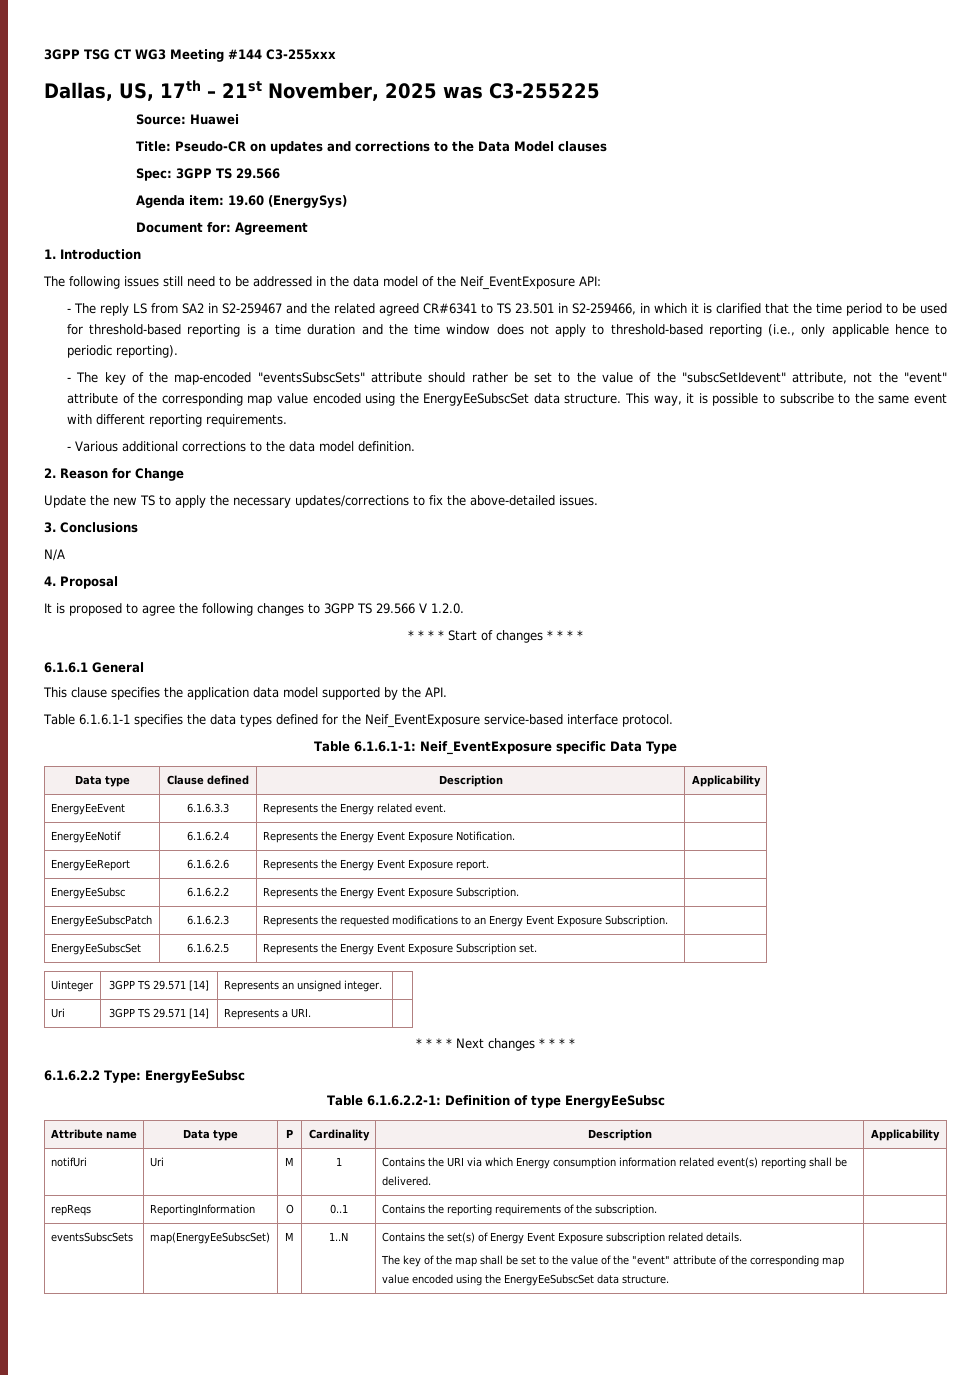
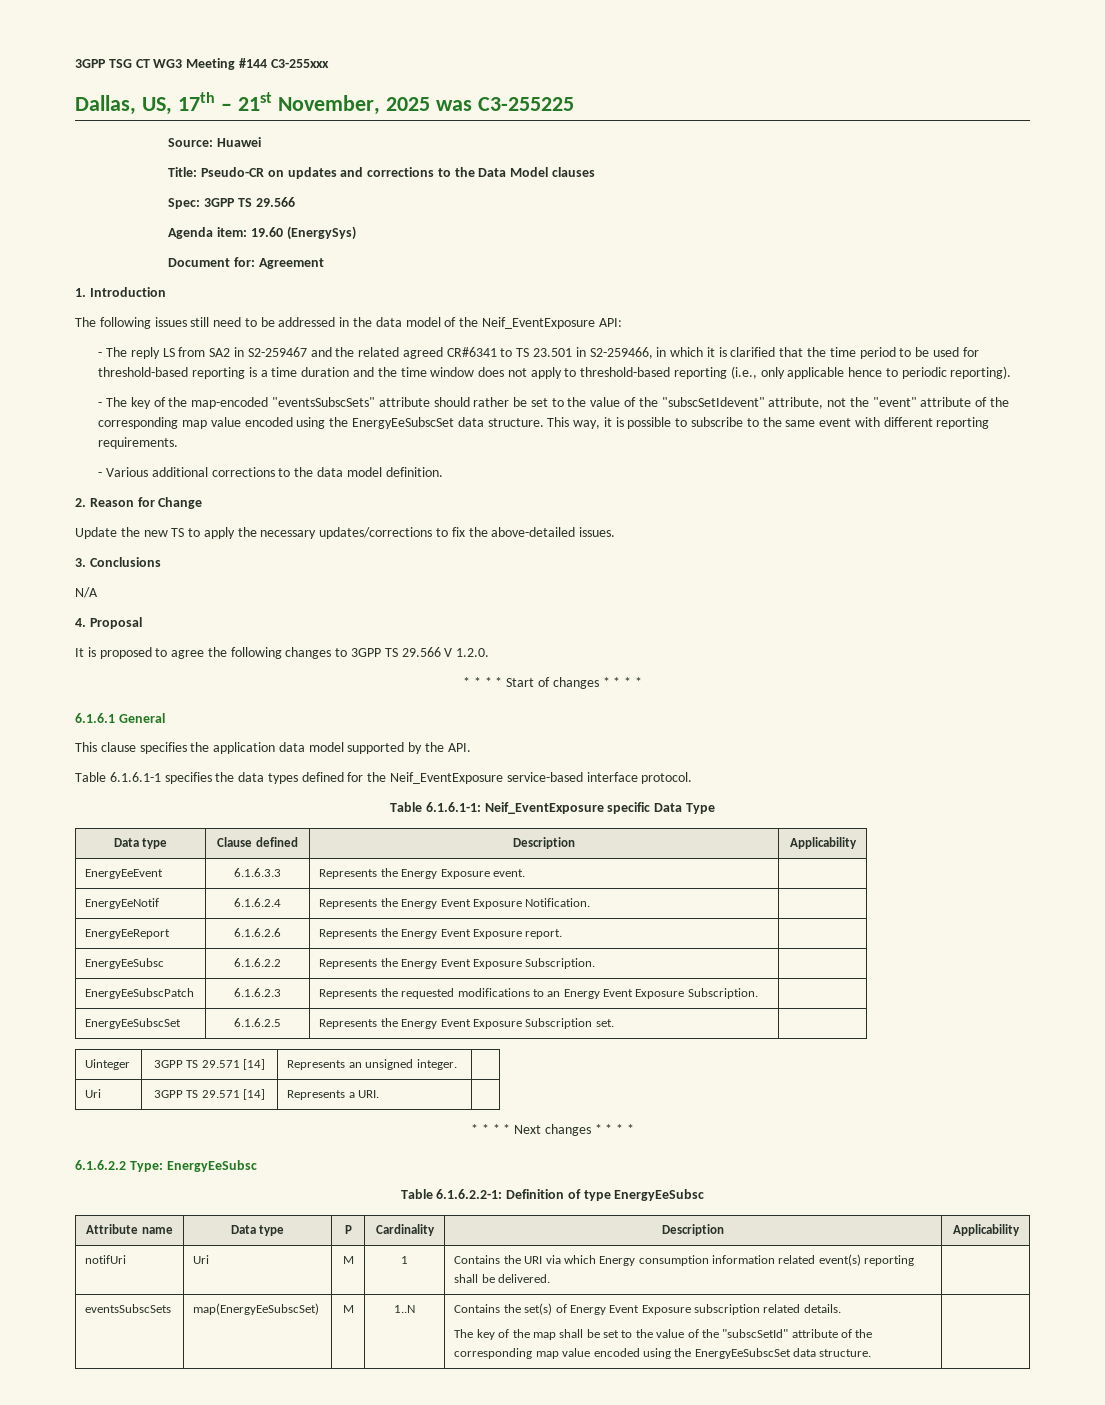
- EnergyEeEvent | 6.1.6.3.3 | Represents the Energy related event. |
+ EnergyEeEvent | 6.1.6.3.3 | Represents the Energy Exposure event. |
- repReqs | ReportingInformation | O | 0..1 | Contains the reporting requirements of the subscription. |
  eventsSubscSets | map(EnergyEeSubscSet) | M | 1..N | Contains the set(s) of Energy Event Exposure subscription related details.
- The key of the map shall be set to the value of the "event" attribute of the corresponding map value encoded using the EnergyEeSubscSet data structure. |
+ The key of the map shall be set to the value of the "subscSetId" attribute of the corresponding map value encoded using the EnergyEeSubscSet data structure. |

